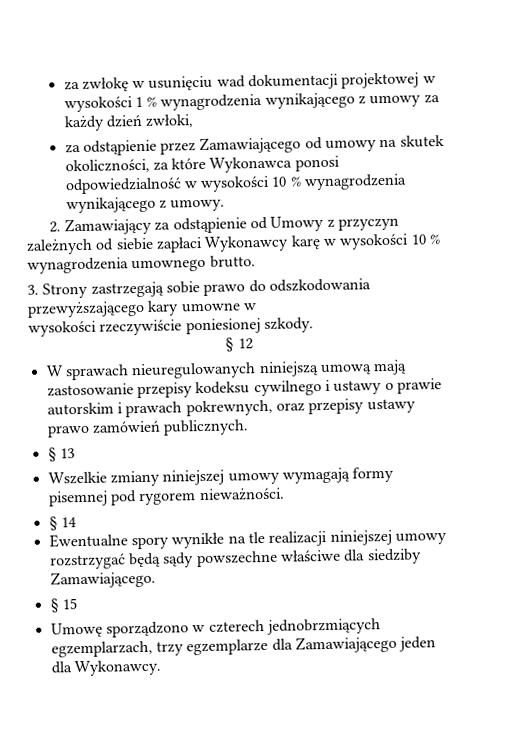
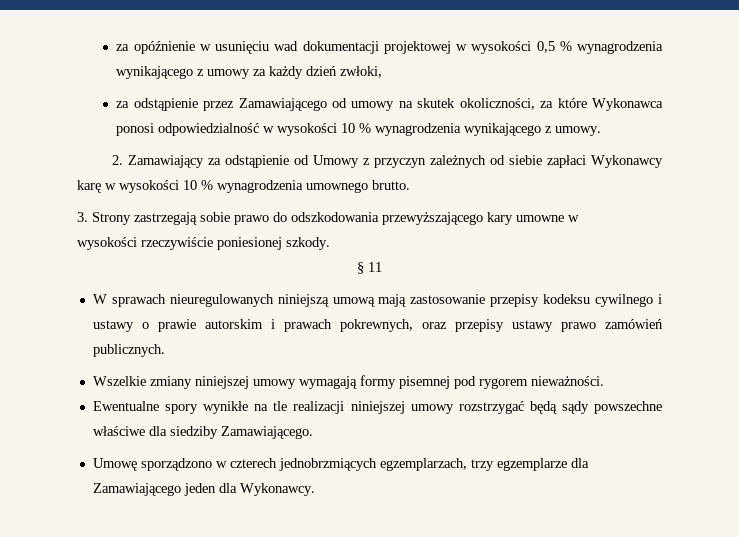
- za zwłokę w usunięciu wad dokumentacji projektowej w wysokości 1 % wynagrodzenia wynikającego z umowy za każdy dzień zwłoki,
+ za opóźnienie w usunięciu wad dokumentacji projektowej w wysokości 0,5 % wynagrodzenia wynikającego z umowy za każdy dzień zwłoki,
- § 12
+ § 11
- § 13
- § 14
- § 15

